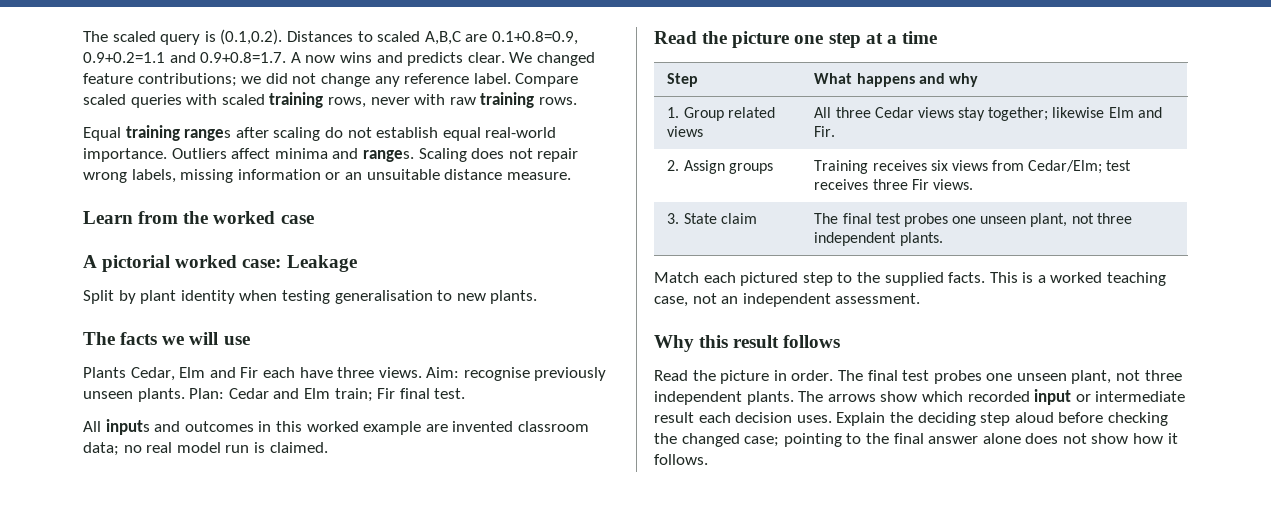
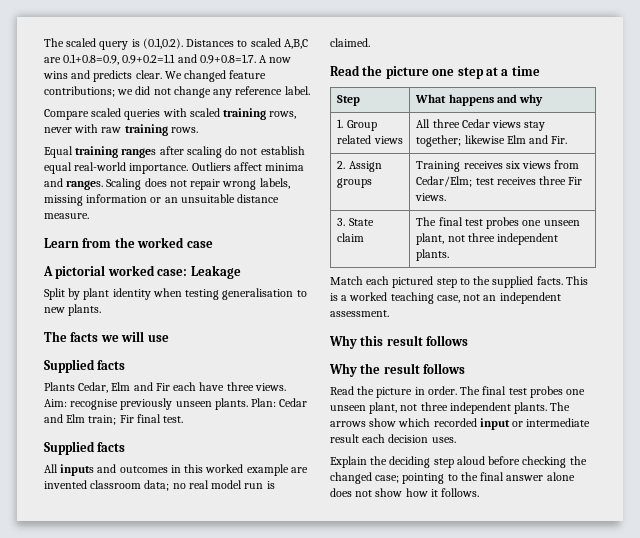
- We changed feature contributions; we did not change any reference label. Compare scaled queries with scaled training rows, never with raw training rows.
+ We changed feature contributions; we did not change any reference label.
+ Compare scaled queries with scaled training rows, never with raw training rows.
  The facts we will use
+ Supplied facts
  Plan: Cedar and Elm train; Fir final test.
+ Supplied facts
+ Why the result follows
- The arrows show which recorded input or intermediate result each decision uses. Explain the deciding step aloud before checking the changed case; pointing to the final answer alone does not show how it follows.
+ The arrows show which recorded input or intermediate result each decision uses.
+ Explain the deciding step aloud before checking the changed case; pointing to the final answer alone does not show how it follows.

